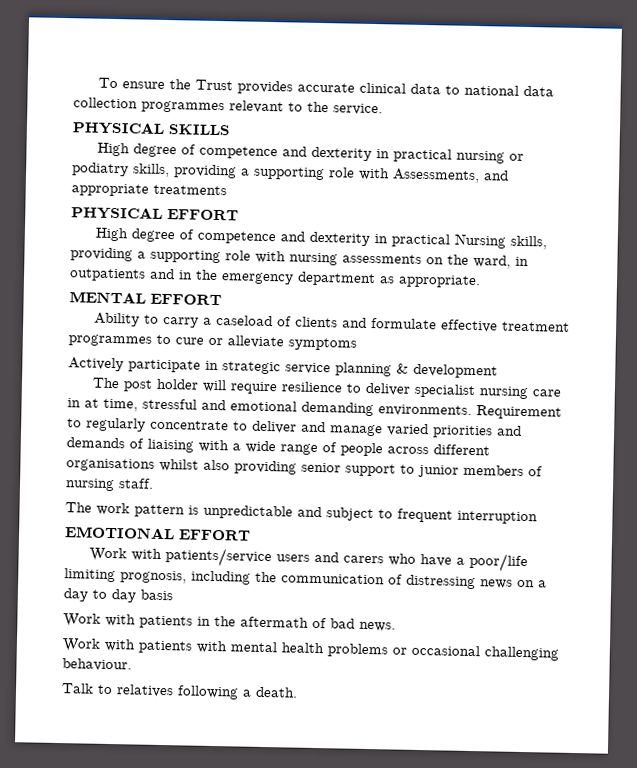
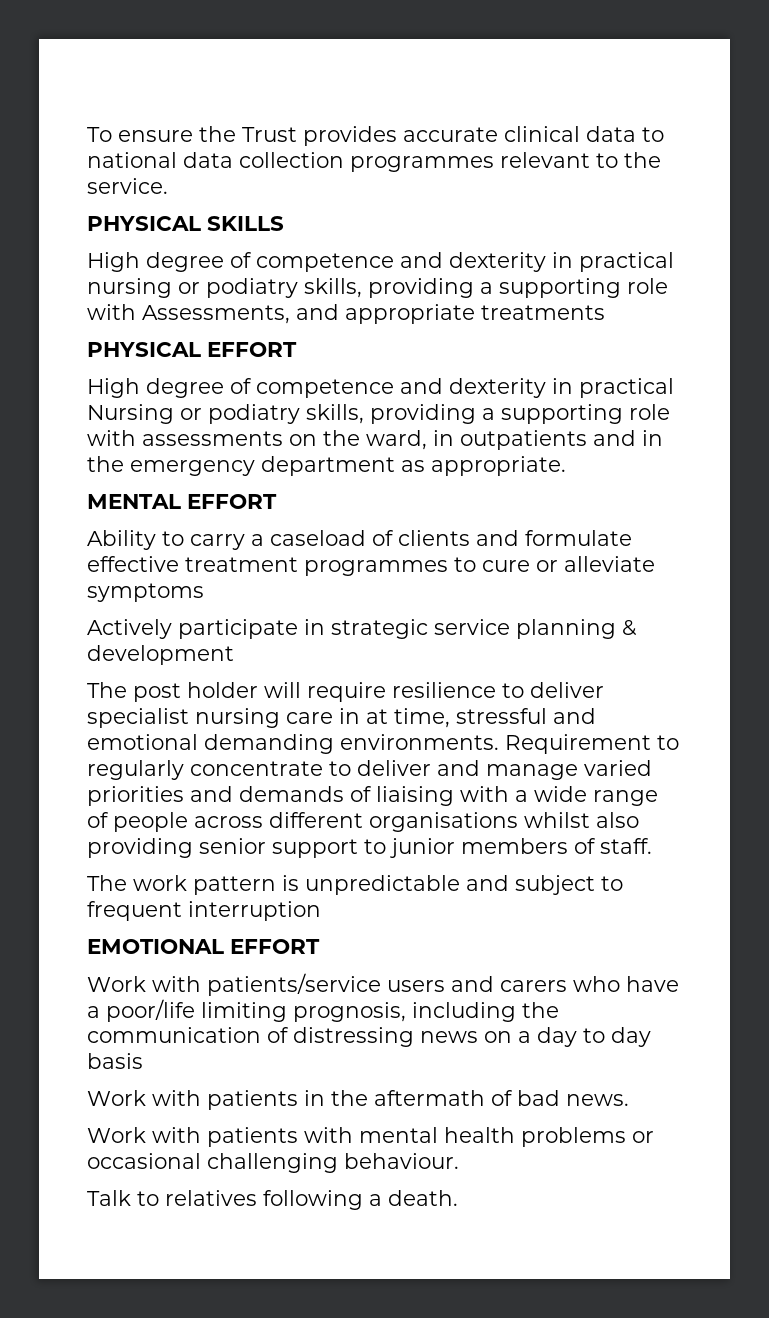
- High degree of competence and dexterity in practical Nursing skills, providing a supporting role with nursing assessments on the ward, in outpatients and in the emergency department as appropriate.
+ High degree of competence and dexterity in practical Nursing or podiatry skills, providing a supporting role with assessments on the ward, in outpatients and in the emergency department as appropriate.
- Requirement to regularly concentrate to deliver and manage varied priorities and demands of liaising with a wide range of people across different organisations whilst also providing senior support to junior members of nursing staff.
+ Requirement to regularly concentrate to deliver and manage varied priorities and demands of liaising with a wide range of people across different organisations whilst also providing senior support to junior members of staff.

